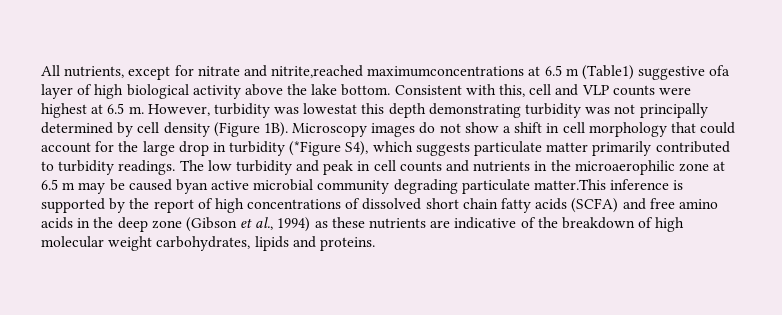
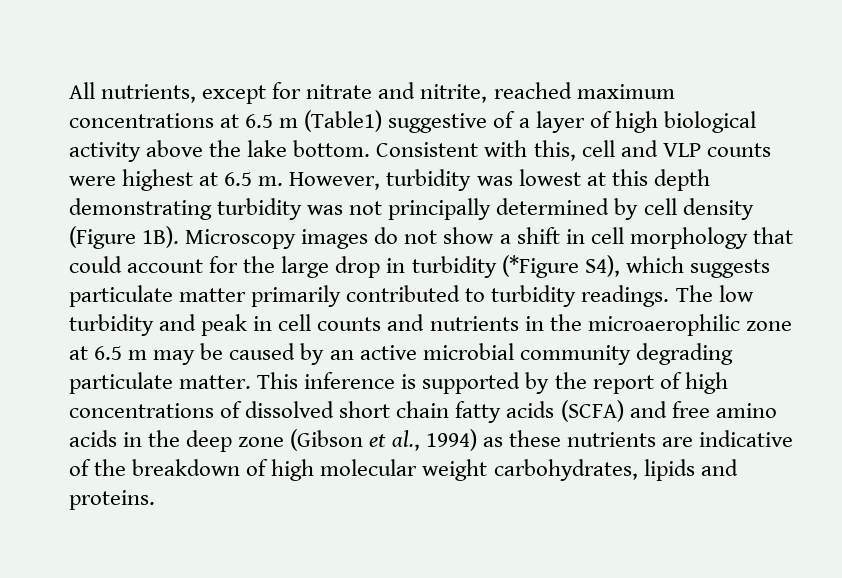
- All nutrients, except for nitrate and nitrite,reached maximumconcentrations at 6.5 m (Table1) suggestive ofa layer of high biological activity above the lake bottom.
+ All nutrients, except for nitrate and nitrite, reached maximum concentrations at 6.5 m (Table1) suggestive of a layer of high biological activity above the lake bottom.
- However, turbidity was lowestat this depth demonstrating turbidity was not principally determined by cell density (Figure 1B).
+ However, turbidity was lowest at this depth demonstrating turbidity was not principally determined by cell density (Figure 1B).
- The low turbidity and peak in cell counts and nutrients in the microaerophilic zone at 6.5 m may be caused byan active microbial community degrading particulate matter.This inference is supported by the report of high concentrations of dissolved short chain fatty acids (SCFA) and free amino acids in the deep zone (Gibson et al., 1994) as these nutrients are indicative of the breakdown of high molecular weight carbohydrates, lipids and proteins.
+ The low turbidity and peak in cell counts and nutrients in the microaerophilic zone at 6.5 m may be caused by an active microbial community degrading particulate matter. This inference is supported by the report of high concentrations of dissolved short chain fatty acids (SCFA) and free amino acids in the deep zone (Gibson et al., 1994) as these nutrients are indicative of the breakdown of high molecular weight carbohydrates, lipids and proteins.

